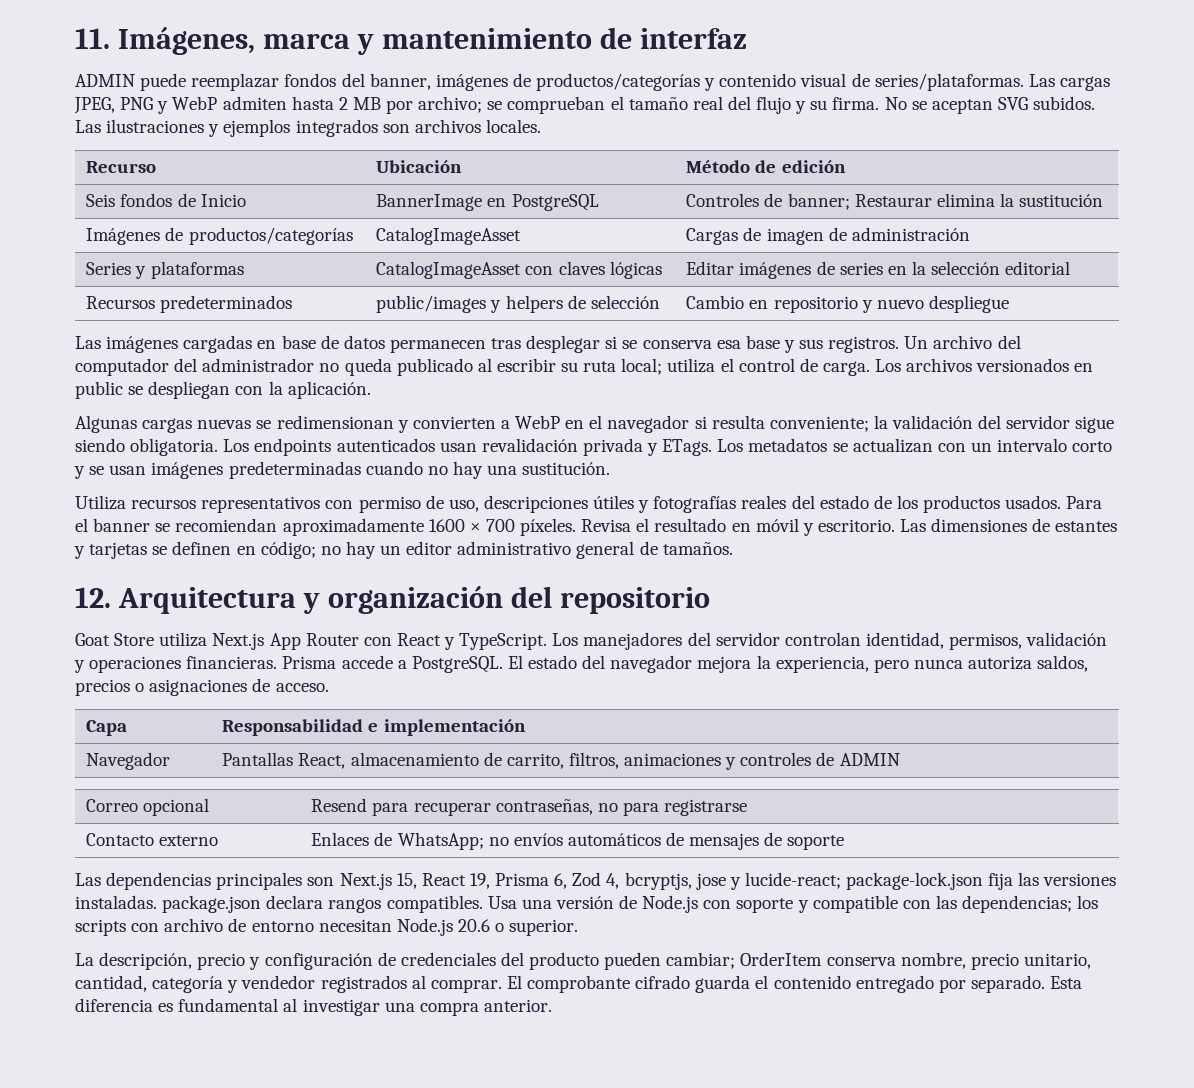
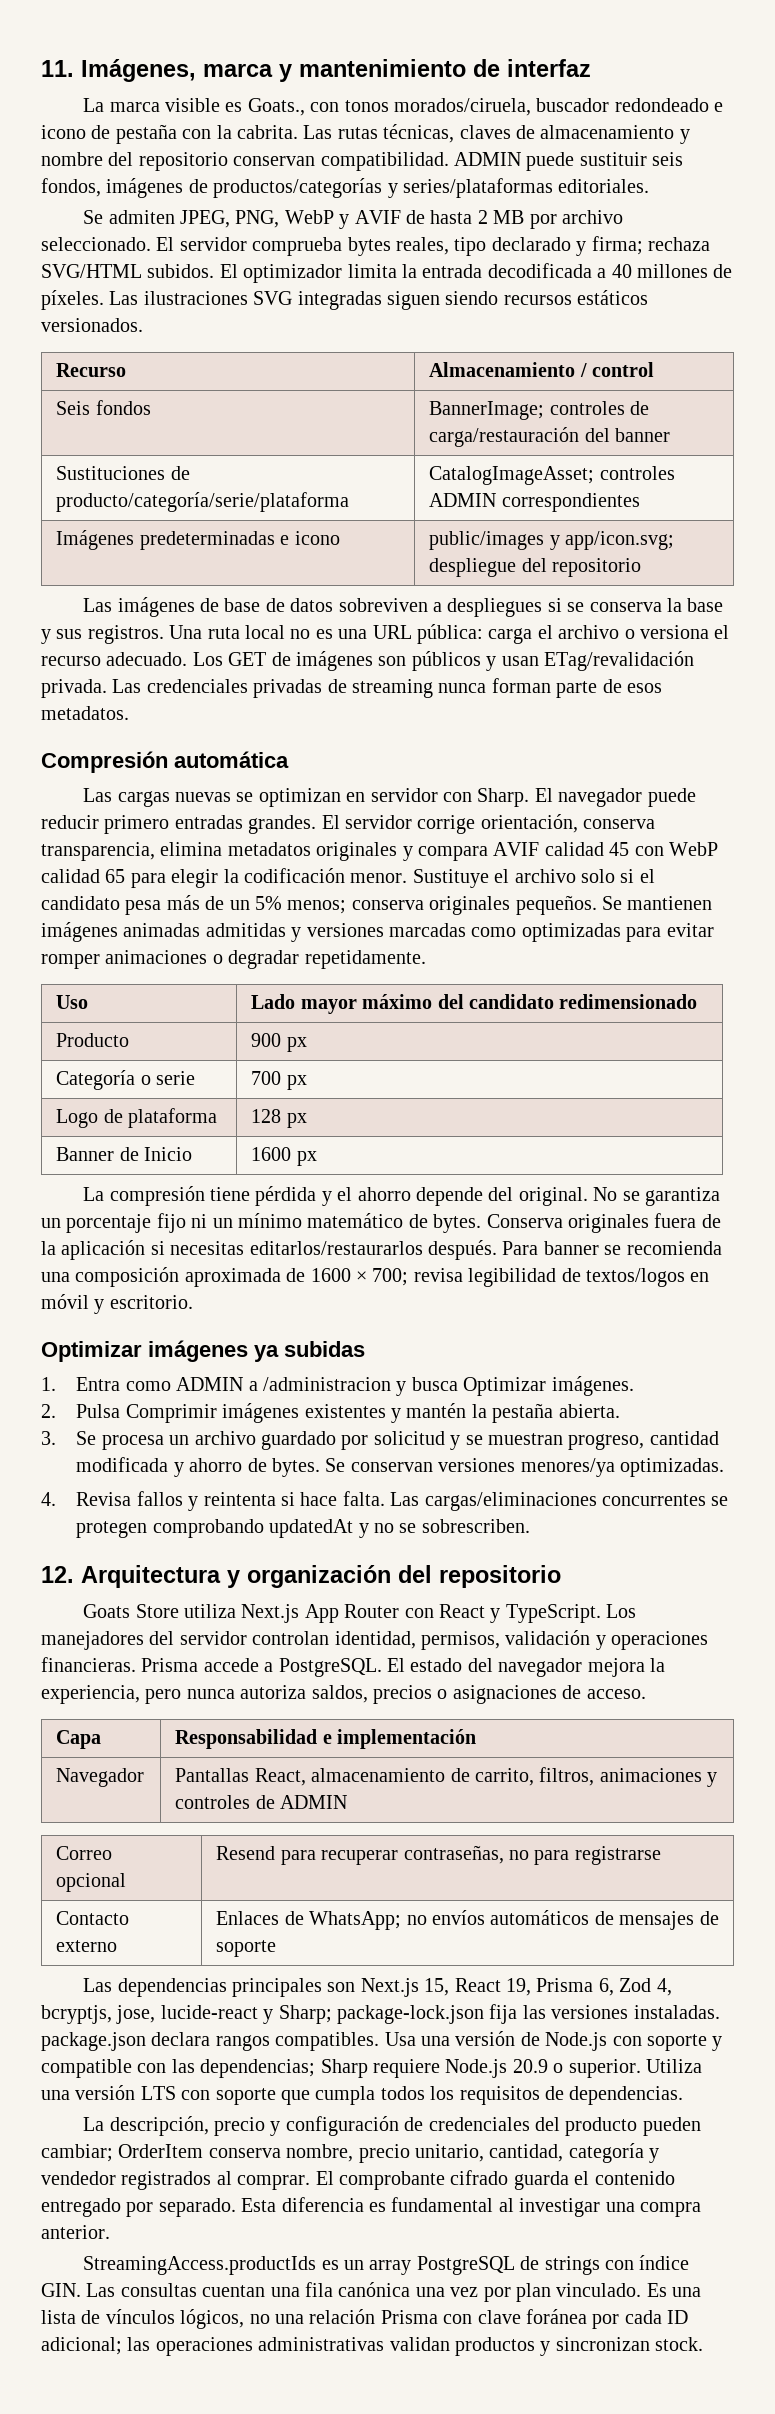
- ADMIN puede reemplazar fondos del banner, imágenes de productos/categorías y contenido visual de series/plataformas. Las cargas JPEG, PNG y WebP admiten hasta 2 MB por archivo; se comprueban el tamaño real del flujo y su firma. No se aceptan SVG subidos. Las ilustraciones y ejemplos integrados son archivos locales.
- Recurso | Ubicación | Método de edición
- Seis fondos de Inicio | BannerImage en PostgreSQL | Controles de banner; Restaurar elimina la sustitución
- Imágenes de productos/categorías | CatalogImageAsset | Cargas de imagen de administración
- Series y plataformas | CatalogImageAsset con claves lógicas | Editar imágenes de series en la selección editorial
- Recursos predeterminados | public/images y helpers de selección | Cambio en repositorio y nuevo despliegue
+ La marca visible es Goats., con tonos morados/ciruela, buscador redondeado e icono de pestaña con la cabrita. Las rutas técnicas, claves de almacenamiento y nombre del repositorio conservan compatibilidad. ADMIN puede sustituir seis fondos, imágenes de productos/categorías y series/plataformas editoriales.
+ Se admiten JPEG, PNG, WebP y AVIF de hasta 2 MB por archivo seleccionado. El servidor comprueba bytes reales, tipo declarado y firma; rechaza SVG/HTML subidos. El optimizador limita la entrada decodificada a 40 millones de píxeles. Las ilustraciones SVG integradas siguen siendo recursos estáticos versionados.
+ Recurso | Almacenamiento / control
+ Seis fondos | BannerImage; controles de carga/restauración del banner
+ Sustituciones de producto/categoría/serie/plataforma | CatalogImageAsset; controles ADMIN correspondientes
+ Imágenes predeterminadas e icono | public/images y app/icon.svg; despliegue del repositorio
- Las imágenes cargadas en base de datos permanecen tras desplegar si se conserva esa base y sus registros.
+ Las imágenes de base de datos sobreviven a despliegues si se conserva la base y sus registros.
- Un archivo del computador del administrador no queda publicado al escribir su ruta local; utiliza el control de carga. Los archivos versionados en public se despliegan con la aplicación.
- Algunas cargas nuevas se redimensionan y convierten a WebP en el navegador si resulta conveniente; la validación del servidor sigue siendo obligatoria. Los endpoints autenticados usan revalidación privada y ETags. Los metadatos se actualizan con un intervalo corto y se usan imágenes predeterminadas cuando no hay una sustitución.
- Utiliza recursos representativos con permiso de uso, descripciones útiles y fotografías reales del estado de los productos usados. Para el banner se recomiendan aproximadamente 1600 × 700 píxeles. Revisa el resultado en móvil y escritorio. Las dimensiones de estantes y tarjetas se definen en código; no hay un editor administrativo general de tamaños.
+ Una ruta local no es una URL pública: carga el archivo o versiona el recurso adecuado. Los GET de imágenes son públicos y usan ETag/revalidación privada. Las credenciales privadas de streaming nunca forman parte de esos metadatos.
+ Compresión automática
+ Las cargas nuevas se optimizan en servidor con Sharp. El navegador puede reducir primero entradas grandes. El servidor corrige orientación, conserva transparencia, elimina metadatos originales y compara AVIF calidad 45 con WebP calidad 65 para elegir la codificación menor. Sustituye el archivo solo si el candidato pesa más de un 5% menos; conserva originales pequeños. Se mantienen imágenes animadas admitidas y versiones marcadas como optimizadas para evitar romper animaciones o degradar repetidamente.
+ Uso | Lado mayor máximo del candidato redimensionado
+ Producto | 900 px
+ Categoría o serie | 700 px
+ Logo de plataforma | 128 px
+ Banner de Inicio | 1600 px
+ La compresión tiene pérdida y el ahorro depende del original. No se garantiza un porcentaje fijo ni un mínimo matemático de bytes. Conserva originales fuera de la aplicación si necesitas editarlos/restaurarlos después. Para banner se recomienda una composición aproximada de 1600 × 700; revisa legibilidad de textos/logos en móvil y escritorio.
+ Optimizar imágenes ya subidas
+ 1. Entra como ADMIN a /administracion y busca Optimizar imágenes.
+ 2. Pulsa Comprimir imágenes existentes y mantén la pestaña abierta.
+ 3. Se procesa un archivo guardado por solicitud y se muestran progreso, cantidad modificada y ahorro de bytes. Se conservan versiones menores/ya optimizadas.
+ 4. Revisa fallos y reintenta si hace falta. Las cargas/eliminaciones concurrentes se protegen comprobando updatedAt y no se sobrescriben.
- Goat Store utiliza Next.js App Router con React y TypeScript.
+ Goats Store utiliza Next.js App Router con React y TypeScript.
- Las dependencias principales son Next.js 15, React 19, Prisma 6, Zod 4, bcryptjs, jose y lucide-react; package-lock.json fija las versiones instaladas. package.json declara rangos compatibles.
+ Las dependencias principales son Next.js 15, React 19, Prisma 6, Zod 4, bcryptjs, jose, lucide-react y Sharp; package-lock.json fija las versiones instaladas. package.json declara rangos compatibles.
- Usa una versión de Node.js con soporte y compatible con las dependencias; los scripts con archivo de entorno necesitan Node.js 20.6 o superior.
+ Usa una versión de Node.js con soporte y compatible con las dependencias; Sharp requiere Node.js 20.9 o superior. Utiliza una versión LTS con soporte que cumpla todos los requisitos de dependencias.
+ StreamingAccess.productIds es un array PostgreSQL de strings con índice GIN. Las consultas cuentan una fila canónica una vez por plan vinculado. Es una lista de vínculos lógicos, no una relación Prisma con clave foránea por cada ID adicional; las operaciones administrativas validan productos y sincronizan stock.

